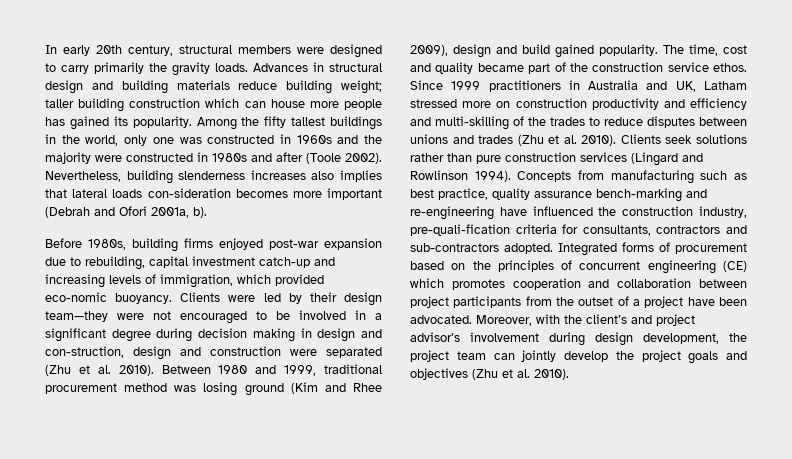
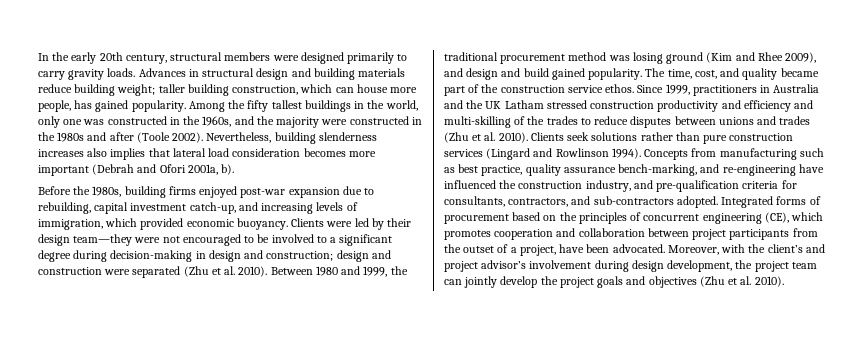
- In early 20th century, structural members were designed to carry primarily the gravity loads.
+ In the early 20th century, structural members were designed primarily to carry gravity loads.
- Advances in structural design and building materials reduce building weight; taller building construction which can house more people has gained its popularity.
+ Advances in structural design and building materials reduce building weight; taller building construction, which can house more people, has gained popularity.
- Among the fifty tallest buildings in the world, only one was constructed in 1960s and the majority were constructed in 1980s and after (Toole 2002).
+ Among the fifty tallest buildings in the world, only one was constructed in the 1960s, and the majority were constructed in the 1980s and after (Toole 2002).
- Nevertheless, building slenderness increases also implies that lateral loads con-sideration becomes more important (Debrah and Ofori 2001a, b).
+ Nevertheless, building slenderness increases also implies that lateral load consideration becomes more important (Debrah and Ofori 2001a, b).
- Before 1980s, building firms enjoyed post-war expansion due to rebuilding, capital investment catch-up and increasing levels of immigration, which provided eco-nomic buoyancy.
+ Before the 1980s, building firms enjoyed post-war expansion due to rebuilding, capital investment catch-up, and increasing levels of immigration, which provided economic buoyancy.
- Clients were led by their design team—they were not encouraged to be involved in a significant degree during decision making in design and con-struction, design and construction were separated (Zhu et al. 2010).
+ Clients were led by their design team—they were not encouraged to be involved to a significant degree during decision-making in design and construction; design and construction were separated (Zhu et al. 2010).
- Between 1980 and 1999, traditional procurement method was losing ground (Kim and Rhee 2009), design and build gained popularity.
+ Between 1980 and 1999, the traditional procurement method was losing ground (Kim and Rhee 2009), and design and build gained popularity.
- The time, cost and quality became part of the construction service ethos.
+ The time, cost, and quality became part of the construction service ethos.
- Since 1999 practitioners in Australia and UK, Latham stressed more on construction productivity and efficiency and multi-skilling of the trades to reduce disputes between unions and trades (Zhu et al. 2010).
+ Since 1999, practitioners in Australia and the UK Latham stressed construction productivity and efficiency and multi-skilling of the trades to reduce disputes between unions and trades (Zhu et al. 2010).
- Concepts from manufacturing such as best practice, quality assurance bench-marking and re-engineering have influenced the construction industry, pre-quali-fication criteria for consultants, contractors and sub-contractors adopted.
+ Concepts from manufacturing such as best practice, quality assurance bench-marking, and re-engineering have influenced the construction industry, and pre-qualification criteria for consultants, contractors, and sub-contractors adopted.
- Integrated forms of procurement based on the principles of concurrent engineering (CE) which promotes cooperation and collaboration between project participants from the outset of a project have been advocated.
+ Integrated forms of procurement based on the principles of concurrent engineering (CE), which promotes cooperation and collaboration between project participants from the outset of a project, have been advocated.

